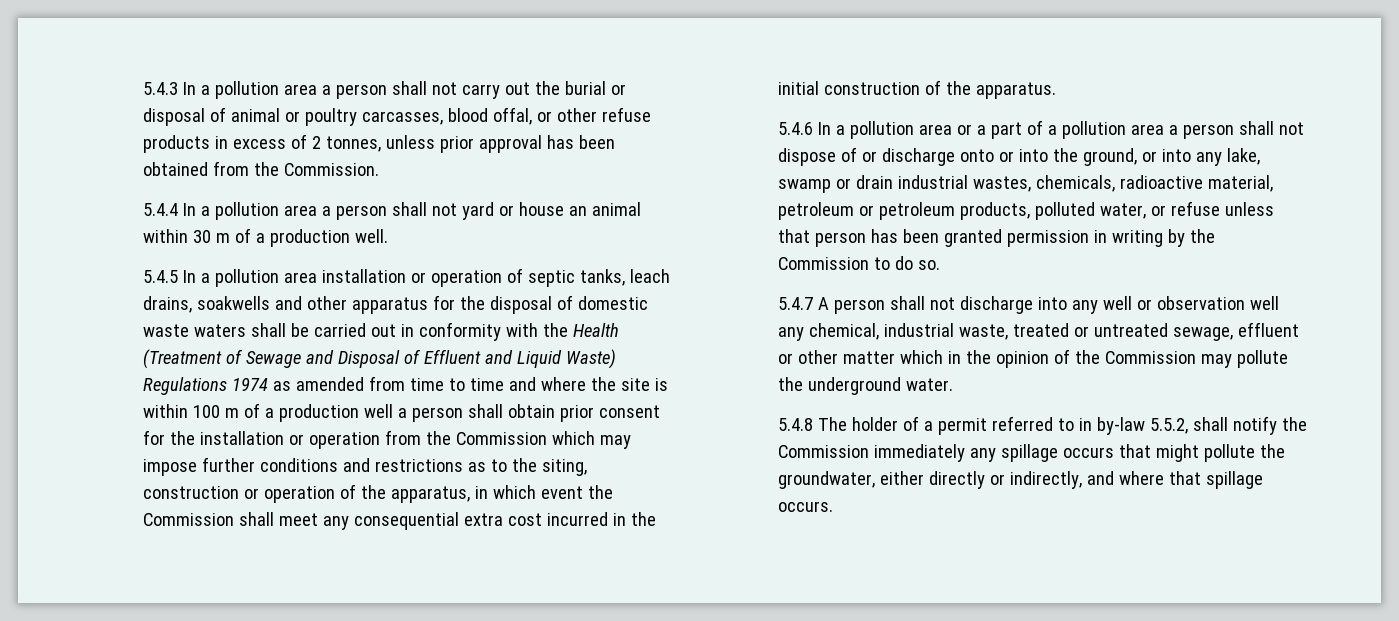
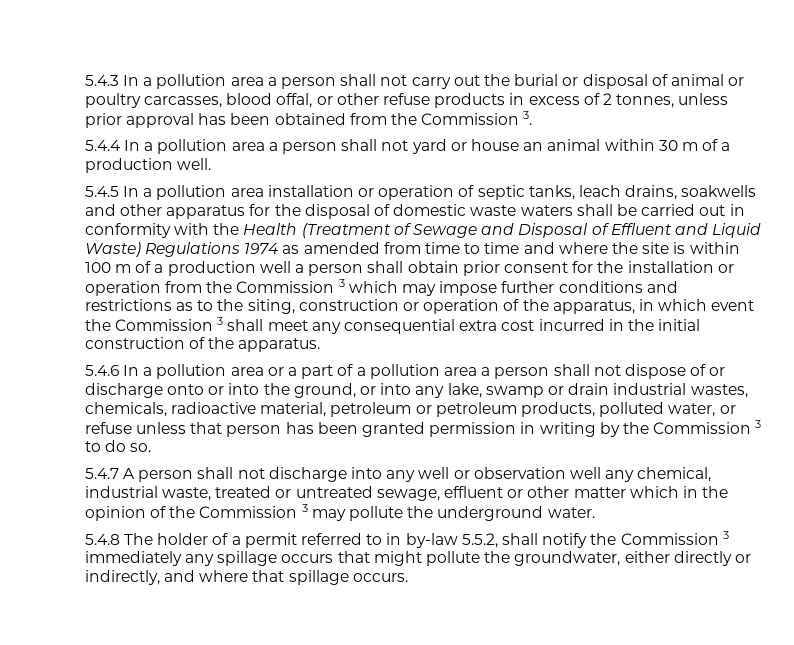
- 5.4.3 In a pollution area a person shall not carry out the burial or disposal of animal or poultry carcasses, blood offal, or other refuse products in excess of 2 tonnes, unless prior approval has been obtained from the Commission.
+ 5.4.3 In a pollution area a person shall not carry out the burial or disposal of animal or poultry carcasses, blood offal, or other refuse products in excess of 2 tonnes, unless prior approval has been obtained from the Commission 3.
- 5.4.5 In a pollution area installation or operation of septic tanks, leach drains, soakwells and other apparatus for the disposal of domestic waste waters shall be carried out in conformity with the Health (Treatment of Sewage and Disposal of Effluent and Liquid Waste) Regulations 1974 as amended from time to time and where the site is within 100 m of a production well a person shall obtain prior consent for the installation or operation from the Commission which may impose further conditions and restrictions as to the siting, construction or operation of the apparatus, in which event the Commission shall meet any consequential extra cost incurred in the initial construction of the apparatus.
+ 5.4.5 In a pollution area installation or operation of septic tanks, leach drains, soakwells and other apparatus for the disposal of domestic waste waters shall be carried out in conformity with the Health (Treatment of Sewage and Disposal of Effluent and Liquid Waste) Regulations 1974 as amended from time to time and where the site is within 100 m of a production well a person shall obtain prior consent for the installation or operation from the Commission 3 which may impose further conditions and restrictions as to the siting, construction or operation of the apparatus, in which event the Commission 3 shall meet any consequential extra cost incurred in the initial construction of the apparatus.
- 5.4.6 In a pollution area or a part of a pollution area a person shall not dispose of or discharge onto or into the ground, or into any lake, swamp or drain industrial wastes, chemicals, radioactive material, petroleum or petroleum products, polluted water, or refuse unless that person has been granted permission in writing by the Commission to do so.
+ 5.4.6 In a pollution area or a part of a pollution area a person shall not dispose of or discharge onto or into the ground, or into any lake, swamp or drain industrial wastes, chemicals, radioactive material, petroleum or petroleum products, polluted water, or refuse unless that person has been granted permission in writing by the Commission 3 to do so.
- 5.4.7 A person shall not discharge into any well or observation well any chemical, industrial waste, treated or untreated sewage, effluent or other matter which in the opinion of the Commission may pollute the underground water.
+ 5.4.7 A person shall not discharge into any well or observation well any chemical, industrial waste, treated or untreated sewage, effluent or other matter which in the opinion of the Commission 3 may pollute the underground water.
- 5.4.8 The holder of a permit referred to in by-law 5.5.2, shall notify the Commission immediately any spillage occurs that might pollute the groundwater, either directly or indirectly, and where that spillage occurs.
+ 5.4.8 The holder of a permit referred to in by-law 5.5.2, shall notify the Commission 3 immediately any spillage occurs that might pollute the groundwater, either directly or indirectly, and where that spillage occurs.

